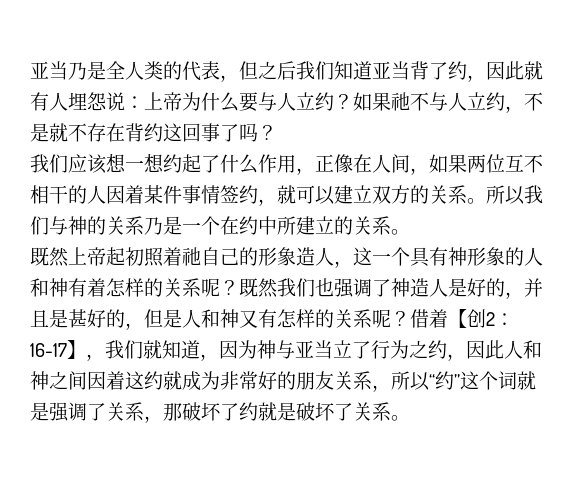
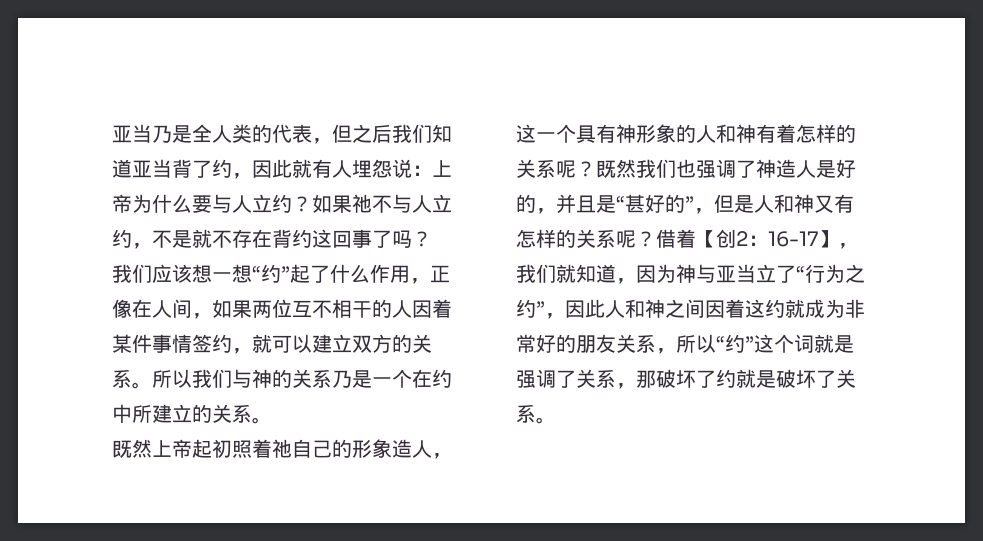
- 我们应该想一想约起了什么作用，正像在人间，如果两位互不相干的人因着某件事情签约，就可以建立双方的关系。
+ 我们应该想一想“约”起了什么作用，正像在人间，如果两位互不相干的人因着某件事情签约，就可以建立双方的关系。
- 既然我们也强调了神造人是好的，并且是甚好的，但是人和神又有怎样的关系呢？
+ 既然我们也强调了神造人是好的，并且是“甚好的”，但是人和神又有怎样的关系呢？
- 借着【创2：16-17】，我们就知道，因为神与亚当立了行为之约，因此人和神之间因着这约就成为非常好的朋友关系，所以“约”这个词就是强调了关系，那破坏了约就是破坏了关系。
+ 借着【创2：16-17】，我们就知道，因为神与亚当立了“行为之约”，因此人和神之间因着这约就成为非常好的朋友关系，所以“约”这个词就是强调了关系，那破坏了约就是破坏了关系。

